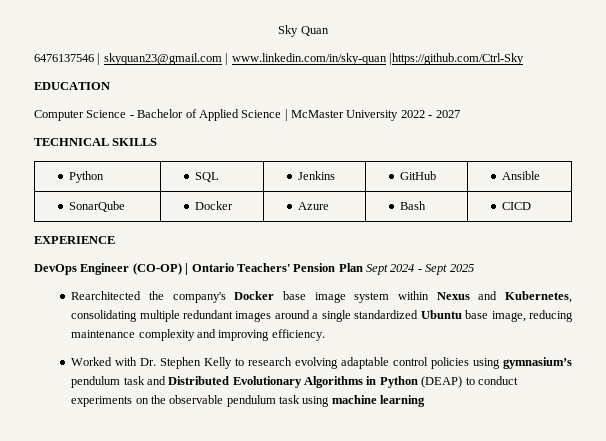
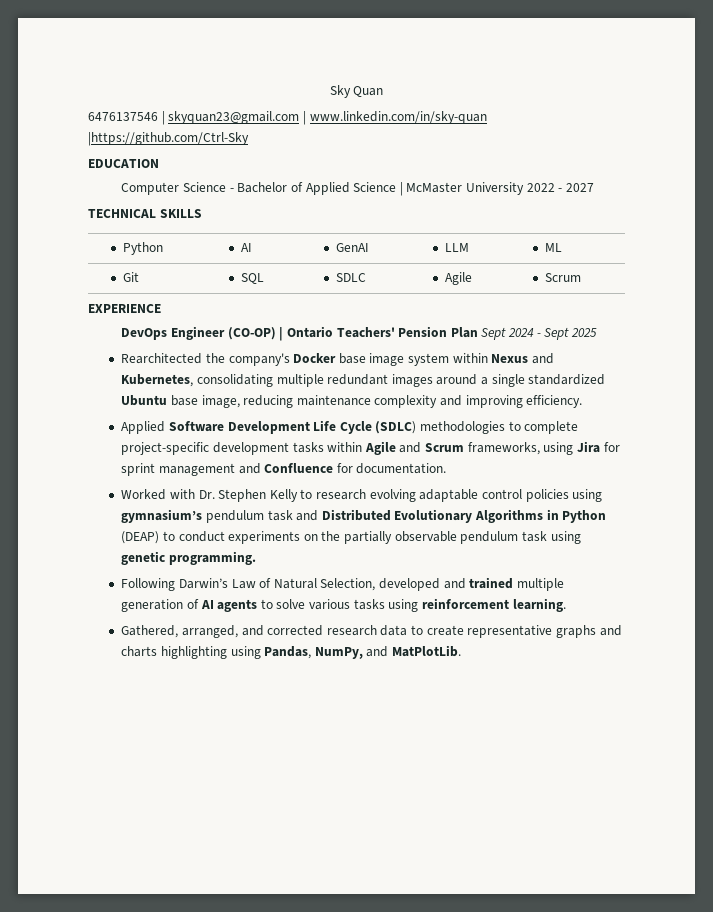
- Python | SQL | Jenkins | GitHub | Ansible
- SonarQube | Docker | Azure | Bash | CICD
+ Python | AI | GenAI | LLM | ML
+ Git | SQL | SDLC | Agile | Scrum
+ Applied Software Development Life Cycle (SDLC) methodologies to complete project-specific development tasks within Agile and Scrum frameworks, using Jira for sprint management and Confluence for documentation.
- Worked with Dr. Stephen Kelly to research evolving adaptable control policies using gymnasium’s pendulum task and Distributed Evolutionary Algorithms in Python (DEAP) to conduct experiments on the observable pendulum task using machine learning
+ Worked with Dr. Stephen Kelly to research evolving adaptable control policies using gymnasium’s pendulum task and Distributed Evolutionary Algorithms in Python (DEAP) to conduct experiments on the partially observable pendulum task using genetic programming.
+ Following Darwin’s Law of Natural Selection, developed and trained multiple generation of AI agents to solve various tasks using reinforcement learning.
+ Gathered, arranged, and corrected research data to create representative graphs and charts highlighting using Pandas, NumPy, and MatPlotLib.

